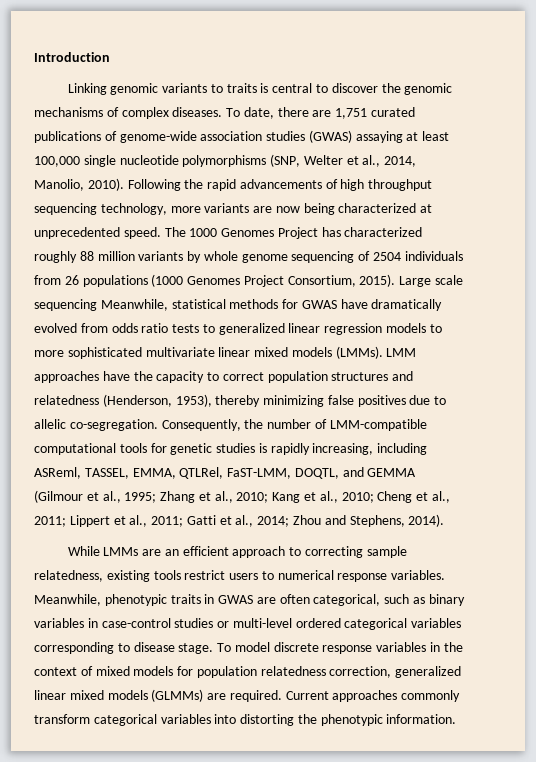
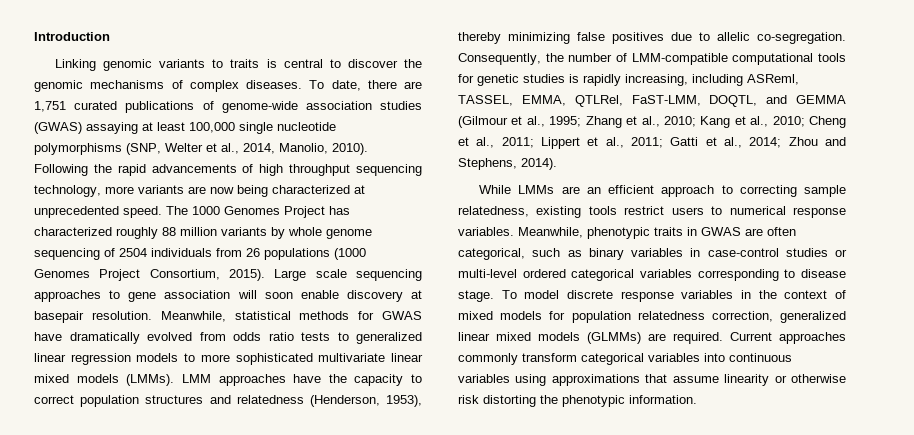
- Large scale sequencing Meanwhile, statistical methods for GWAS have dramatically evolved from odds ratio tests to generalized linear regression models to more sophisticated multivariate linear mixed models (LMMs).
+ Large scale sequencing approaches to gene association will soon enable discovery at basepair resolution. Meanwhile, statistical methods for GWAS have dramatically evolved from odds ratio tests to generalized linear regression models to more sophisticated multivariate linear mixed models (LMMs).
- Current approaches commonly transform categorical variables into distorting the phenotypic information.
+ Current approaches commonly transform categorical variables into continuous variables using approximations that assume linearity or otherwise risk distorting the phenotypic information.

